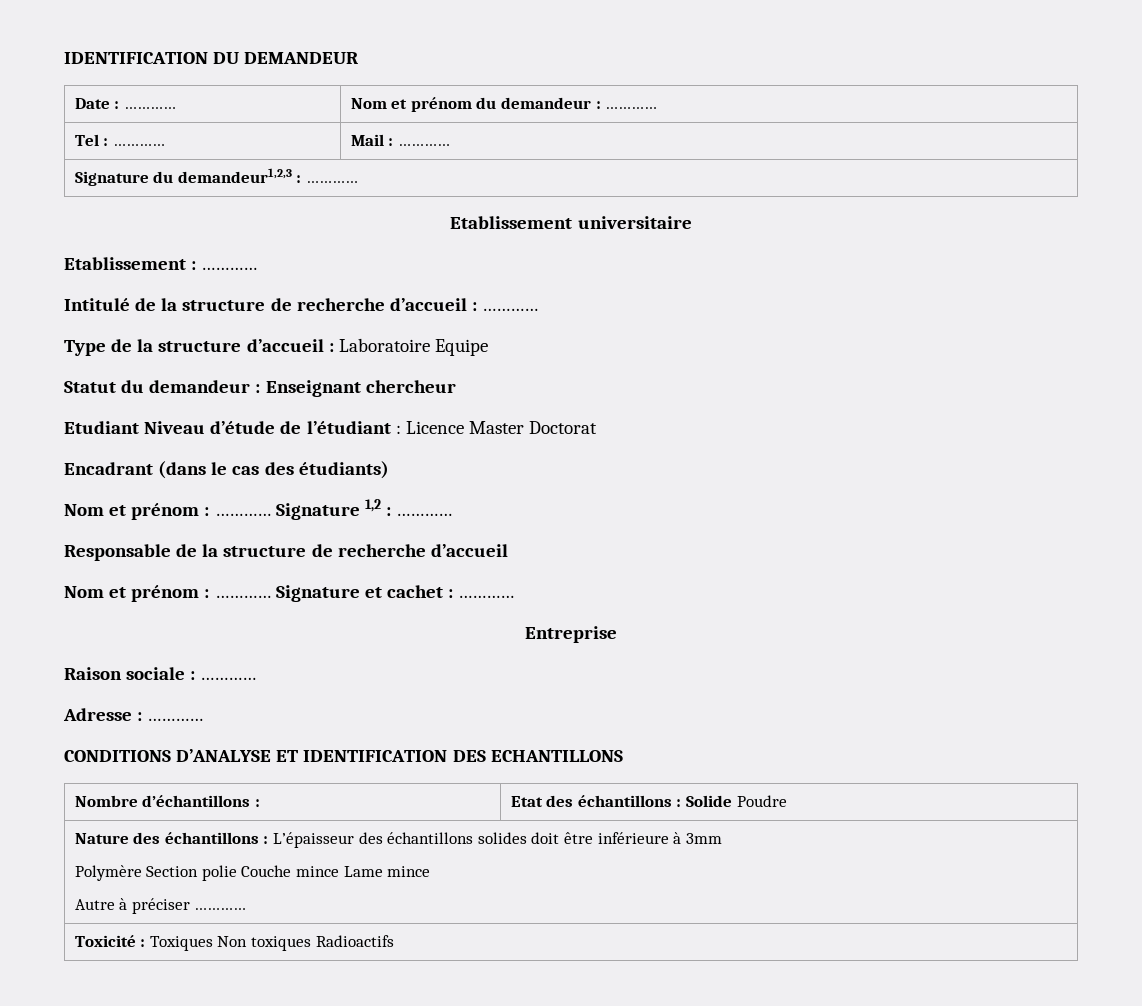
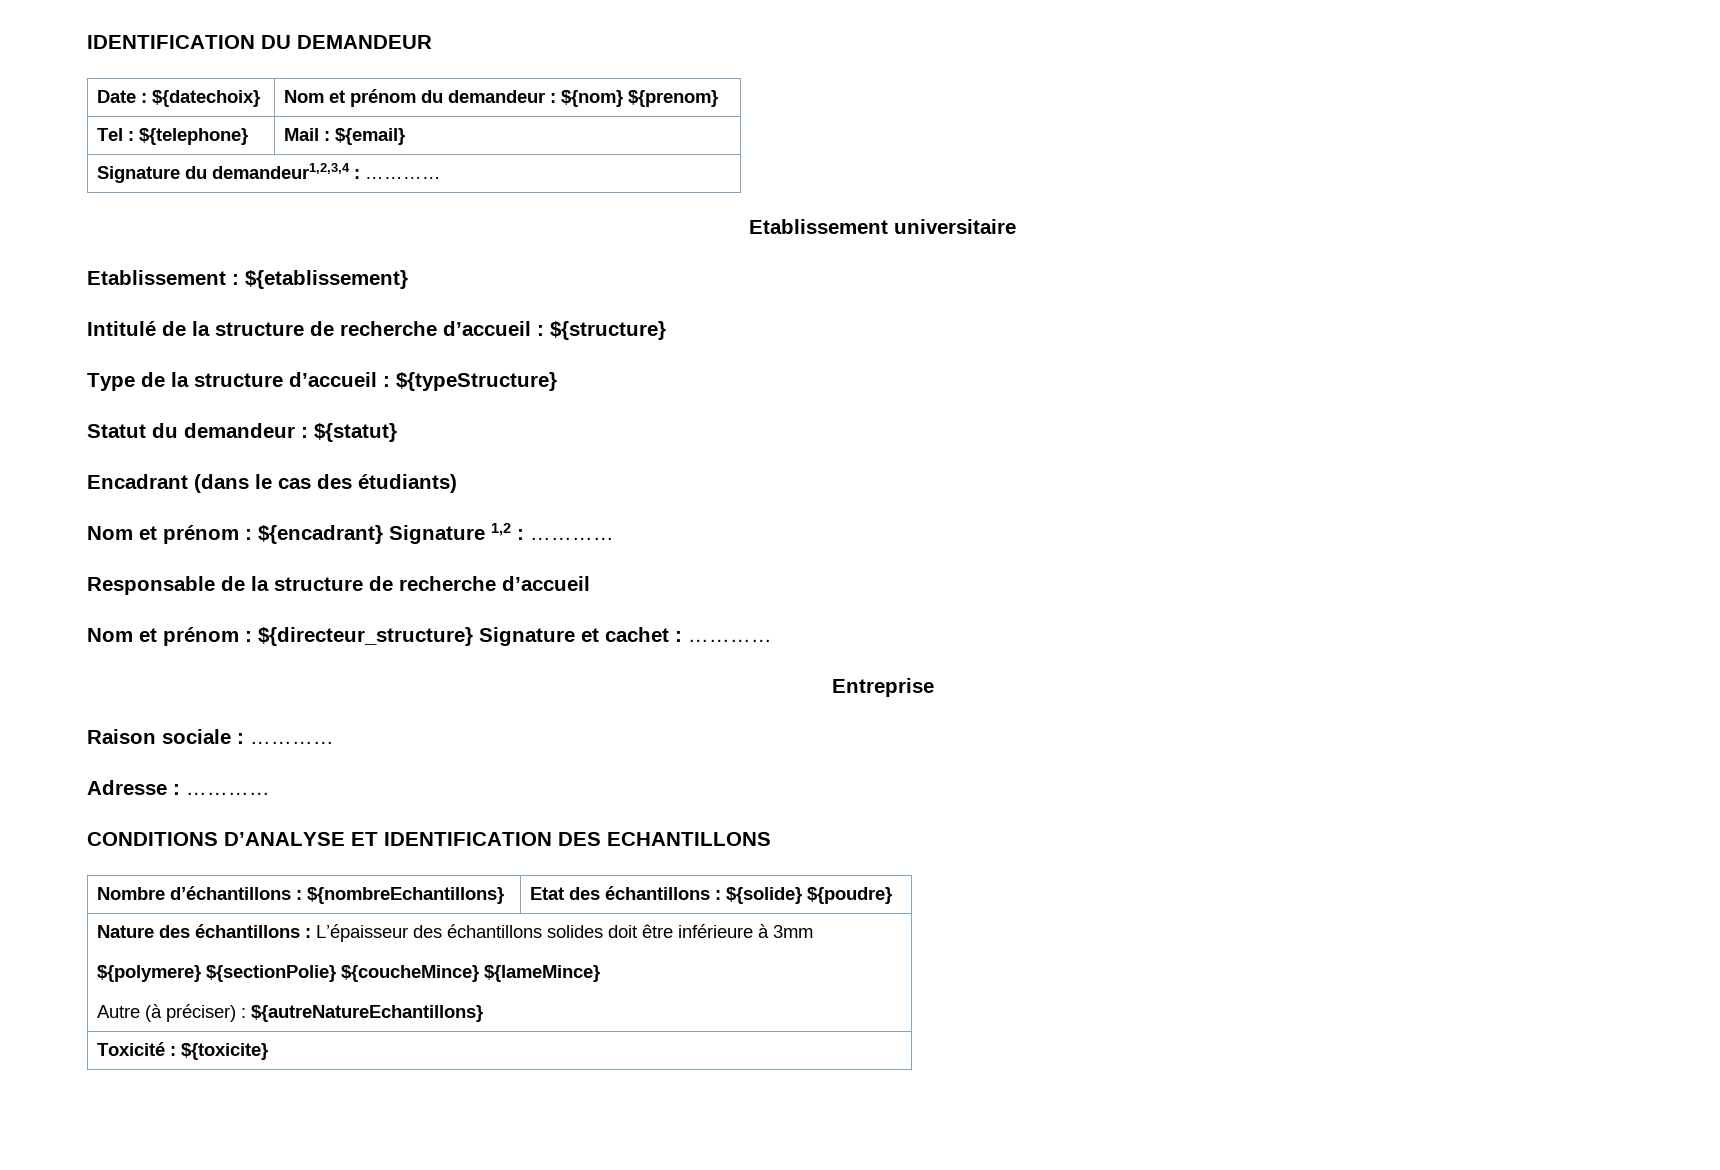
- Date : ………… | Nom et prénom du demandeur : …………
+ Date : ${datechoix} | Nom et prénom du demandeur : ${nom} ${prenom}
- Tel : ………… | Mail : …………
+ Tel : ${telephone} | Mail : ${email}
- Signature du demandeur1,2,3 : …………
+ Signature du demandeur1,2,3,4 : …………
- Etablissement : …………
+ Etablissement : ${etablissement}
- Intitulé de la structure de recherche d’accueil : …………
+ Intitulé de la structure de recherche d’accueil : ${structure}
- Type de la structure d’accueil : Laboratoire Equipe
+ Type de la structure d’accueil : ${typeStructure}
- Statut du demandeur : Enseignant chercheur
- Etudiant Niveau d’étude de l’étudiant : Licence Master Doctorat
+ Statut du demandeur : ${statut}
- Nom et prénom : ………… Signature 1,2 : …………
+ Nom et prénom : ${encadrant} Signature 1,2 : …………
- Nom et prénom : ………… Signature et cachet : …………
+ Nom et prénom : ${directeur_structure} Signature et cachet : …………
- Nombre d’échantillons : | Etat des échantillons : Solide Poudre
+ Nombre d’échantillons : ${nombreEchantillons} | Etat des échantillons : ${solide} ${poudre}
  Nature des échantillons : L’épaisseur des échantillons solides doit être inférieure à 3mm
- Polymère Section polie Couche mince Lame mince
- Autre à préciser …………
- Toxicité : Toxiques Non toxiques Radioactifs
+ ${polymere} ${sectionPolie} ${coucheMince} ${lameMince}
+ Autre (à préciser) : ${autreNatureEchantillons}
+ Toxicité : ${toxicite}

